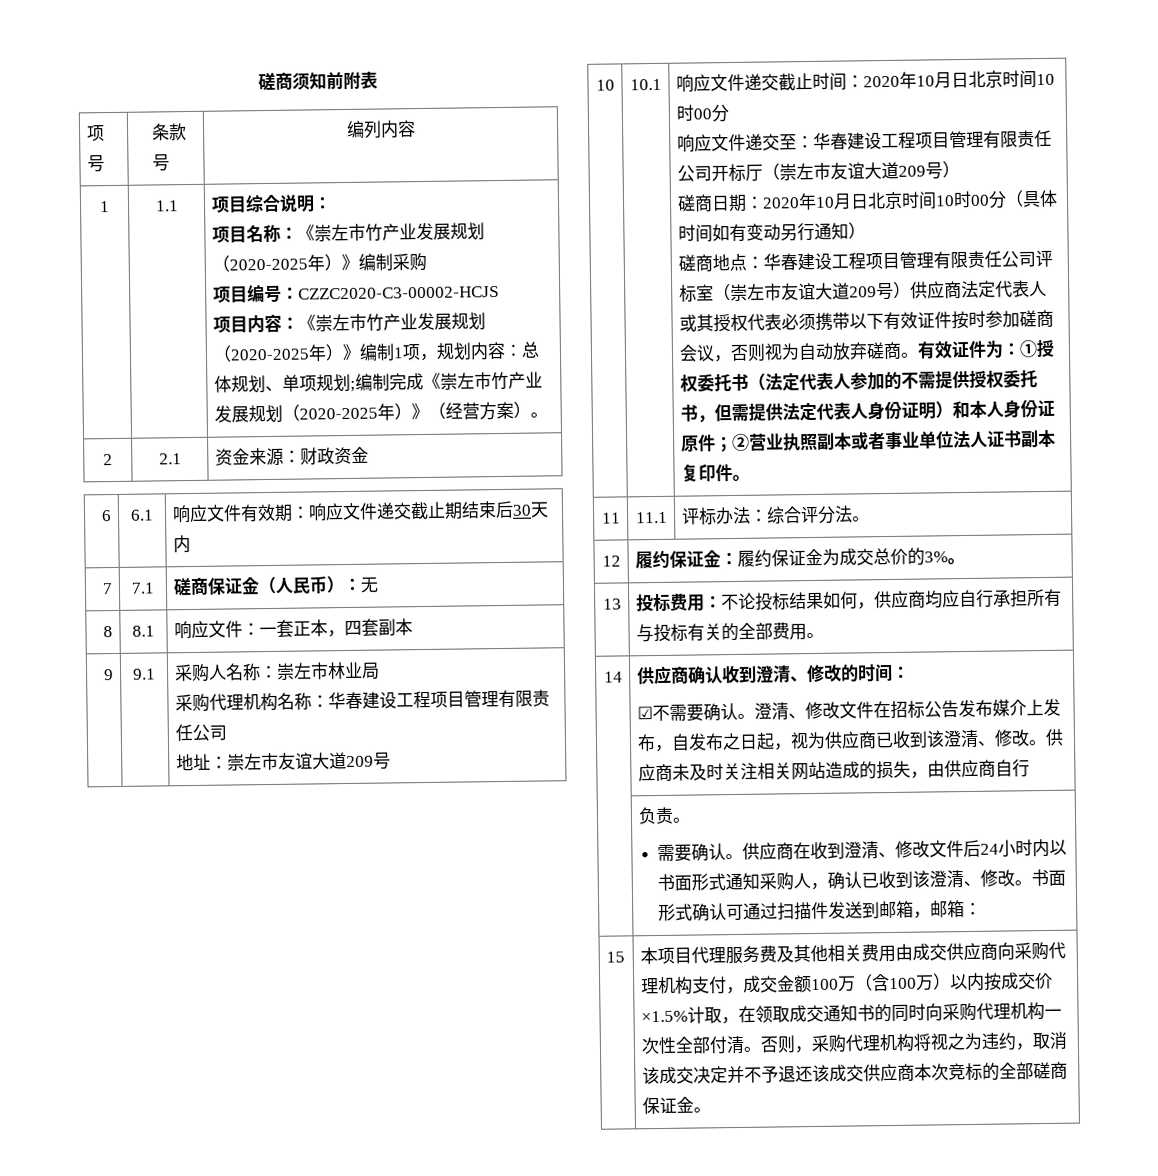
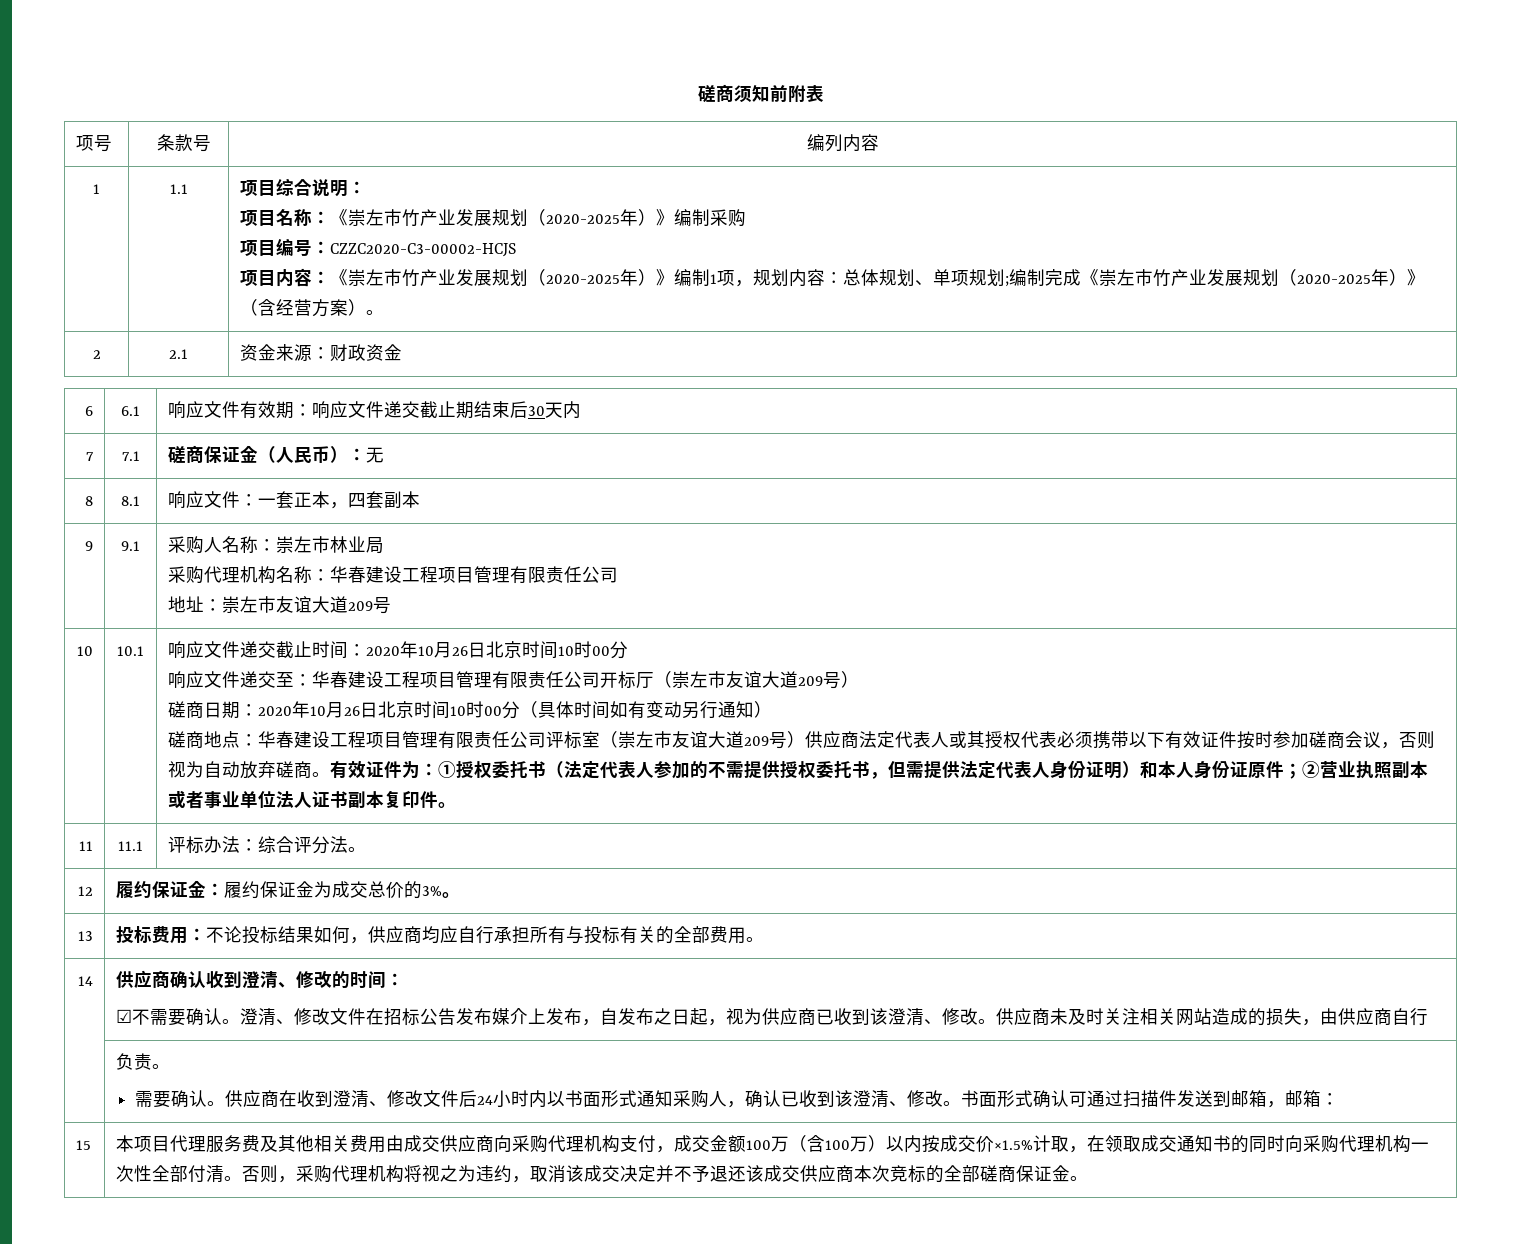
- 项目内容：《崇左市竹产业发展规划（2020-2025年）》编制1项，规划内容∶总体规划、单项规划;编制完成《崇左市竹产业发展规划（2020-2025年）》（经营方案）。
+ 项目内容：《崇左市竹产业发展规划（2020-2025年）》编制1项，规划内容∶总体规划、单项规划;编制完成《崇左市竹产业发展规划（2020-2025年）》（含经营方案）。
- 响应文件递交截止时间：2020年10月日北京时间10时00分
+ 响应文件递交截止时间：2020年10月26日北京时间10时00分
- 磋商日期：2020年10月日北京时间10时00分（具体时间如有变动另行通知）
+ 磋商日期：2020年10月26日北京时间10时00分（具体时间如有变动另行通知）

